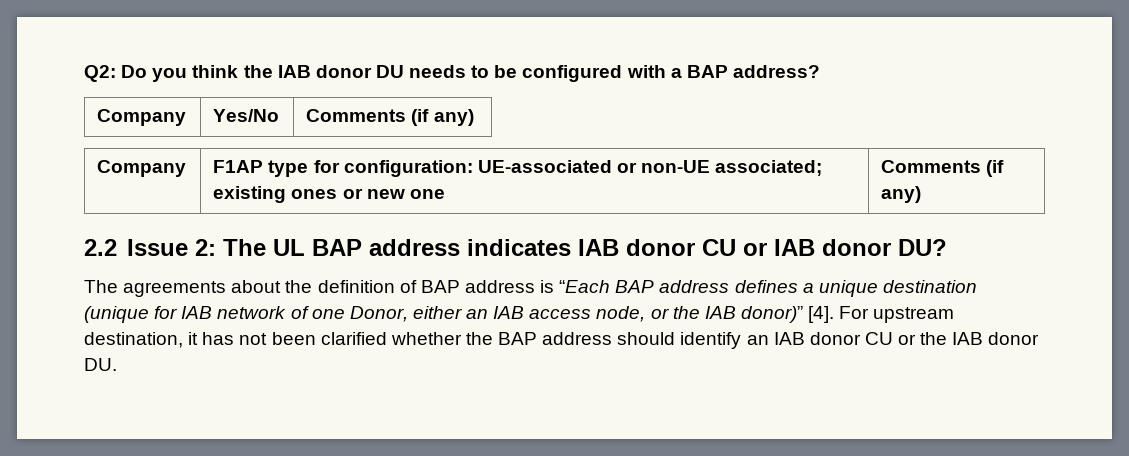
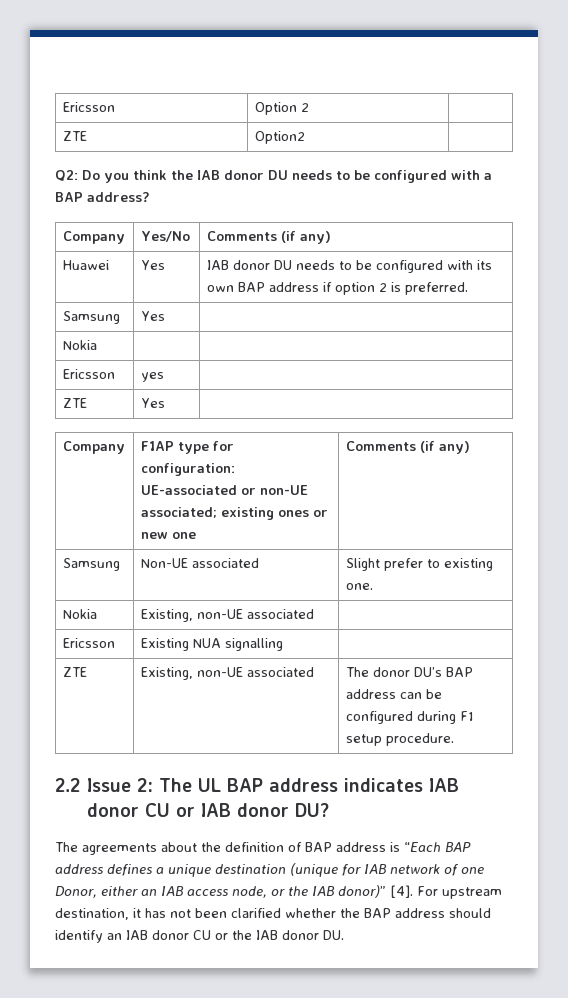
+ Ericsson | Option 2 |
+ ZTE | Option2 |
+ Huawei | Yes | IAB donor DU needs to be configured with its own BAP address if option 2 is preferred.
+ Samsung | Yes |
+ Nokia | |
+ Ericsson | yes |
+ ZTE | Yes |
+ Samsung | Non-UE associated | Slight prefer to existing one.
+ Nokia | Existing, non-UE associated |
+ Ericsson | Existing NUA signalling |
+ ZTE | Existing, non-UE associated | The donor DU’s BAP address can be configured during F1 setup procedure.

